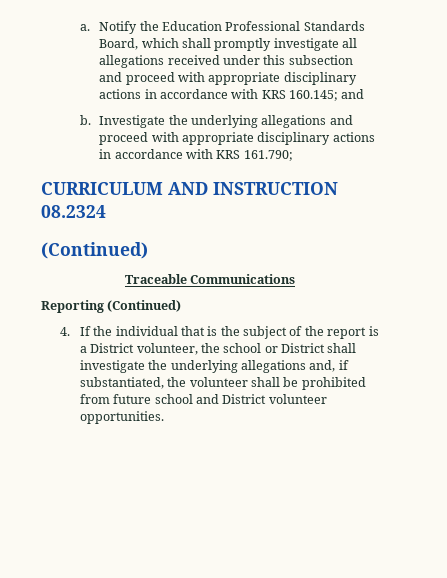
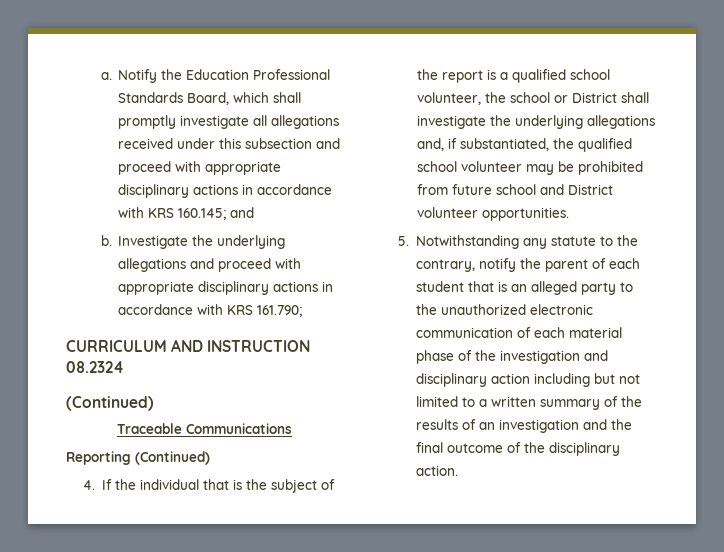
- 4. If the individual that is the subject of the report is a District volunteer, the school or District shall investigate the underlying allegations and, if substantiated, the volunteer shall be prohibited from future school and District volunteer opportunities.
+ 4. If the individual that is the subject of the report is a qualified school volunteer, the school or District shall investigate the underlying allegations and, if substantiated, the qualified school volunteer may be prohibited from future school and District volunteer opportunities.
+ 5. Notwithstanding any statute to the contrary, notify the parent of each student that is an alleged party to the unauthorized electronic communication of each material phase of the investigation and disciplinary action including but not limited to a written summary of the results of an investigation and the final outcome of the disciplinary action.

